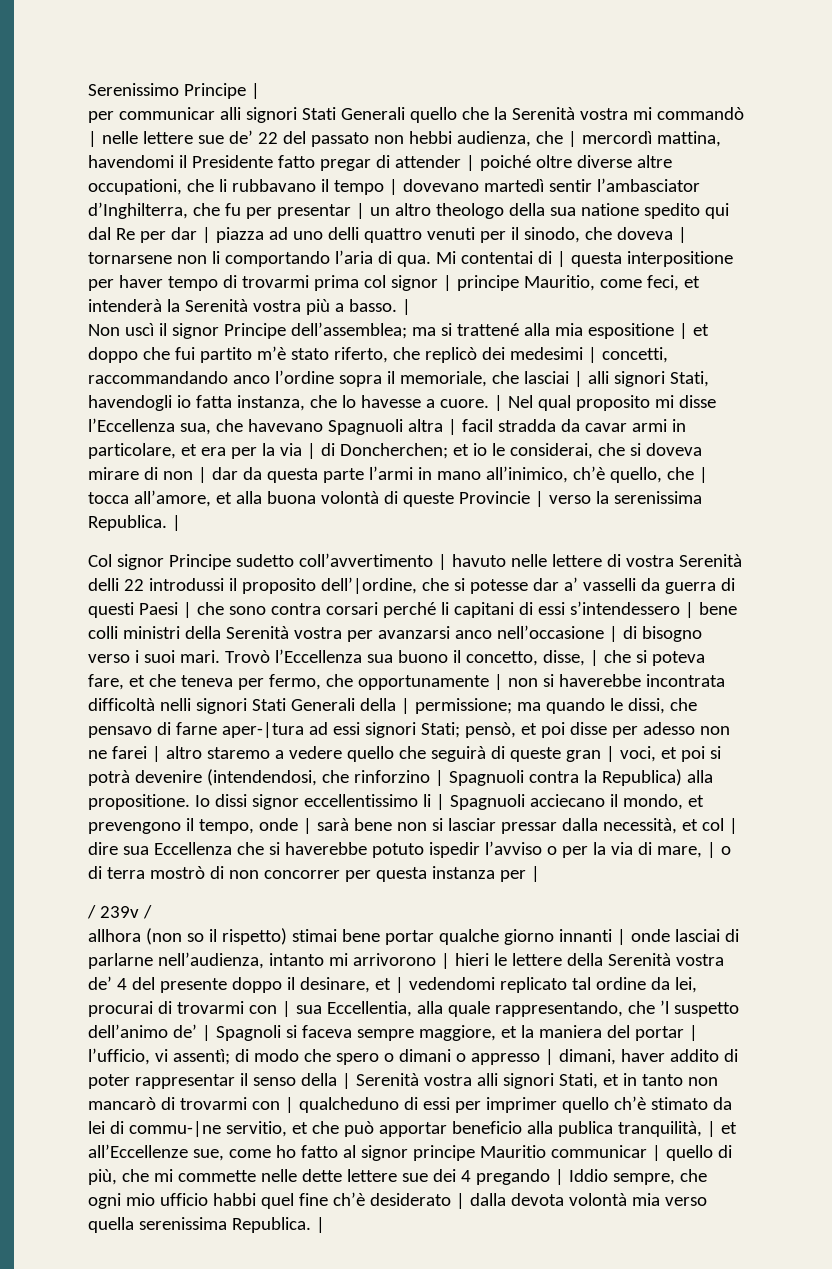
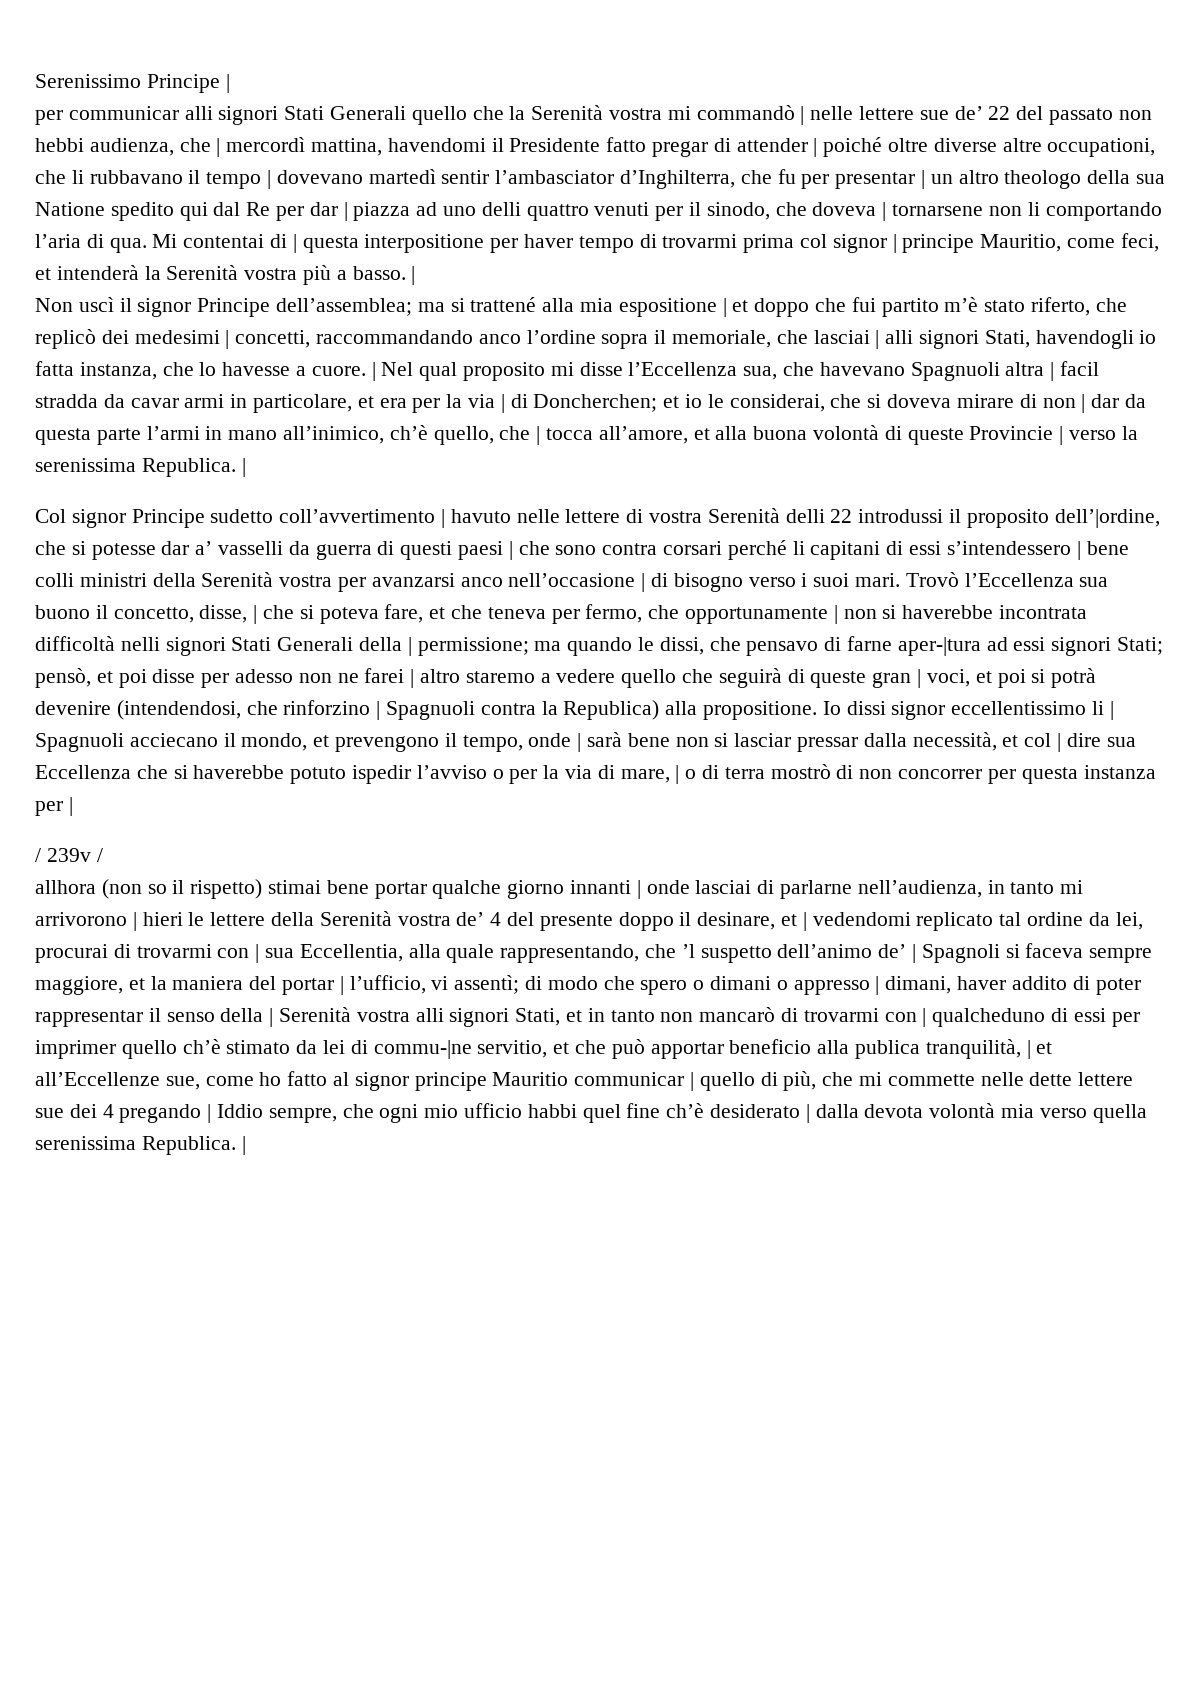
- per communicar alli signori Stati Generali quello che la Serenità vostra mi commandò | nelle lettere sue de’ 22 del passato non hebbi audienza, che | mercordì mattina, havendomi il Presidente fatto pregar di attender | poiché oltre diverse altre occupationi, che li rubbavano il tempo | dovevano martedì sentir l’ambasciator d’Inghilterra, che fu per presentar | un altro theologo della sua natione spedito qui dal Re per dar | piazza ad uno delli quattro venuti per il sinodo, che doveva | tornarsene non li comportando l’aria di qua.
+ per communicar alli signori Stati Generali quello che la Serenità vostra mi commandò | nelle lettere sue de’ 22 del passato non hebbi audienza, che | mercordì mattina, havendomi il Presidente fatto pregar di attender | poiché oltre diverse altre occupationi, che li rubbavano il tempo | dovevano martedì sentir l’ambasciator d’Inghilterra, che fu per presentar | un altro theologo della sua Natione spedito qui dal Re per dar | piazza ad uno delli quattro venuti per il sinodo, che doveva | tornarsene non li comportando l’aria di qua.
- Col signor Principe sudetto coll’avvertimento | havuto nelle lettere di vostra Serenità delli 22 introdussi il proposito dell’|ordine, che si potesse dar a’ vasselli da guerra di questi Paesi | che sono contra corsari perché li capitani di essi s’intendessero | bene colli ministri della Serenità vostra per avanzarsi anco nell’occasione | di bisogno verso i suoi mari.
+ Col signor Principe sudetto coll’avvertimento | havuto nelle lettere di vostra Serenità delli 22 introdussi il proposito dell’|ordine, che si potesse dar a’ vasselli da guerra di questi paesi | che sono contra corsari perché li capitani di essi s’intendessero | bene colli ministri della Serenità vostra per avanzarsi anco nell’occasione | di bisogno verso i suoi mari.
- allhora (non so il rispetto) stimai bene portar qualche giorno innanti | onde lasciai di parlarne nell’audienza, intanto mi arrivorono | hieri le lettere della Serenità vostra de’ 4 del presente doppo il desinare, et | vedendomi replicato tal ordine da lei, procurai di trovarmi con | sua Eccellentia, alla quale rappresentando, che ’l suspetto dell’animo de’ | Spagnoli si faceva sempre maggiore, et la maniera del portar | l’ufficio, vi assentì;
+ allhora (non so il rispetto) stimai bene portar qualche giorno innanti | onde lasciai di parlarne nell’audienza, in tanto mi arrivorono | hieri le lettere della Serenità vostra de’ 4 del presente doppo il desinare, et | vedendomi replicato tal ordine da lei, procurai di trovarmi con | sua Eccellentia, alla quale rappresentando, che ’l suspetto dell’animo de’ | Spagnoli si faceva sempre maggiore, et la maniera del portar | l’ufficio, vi assentì;

